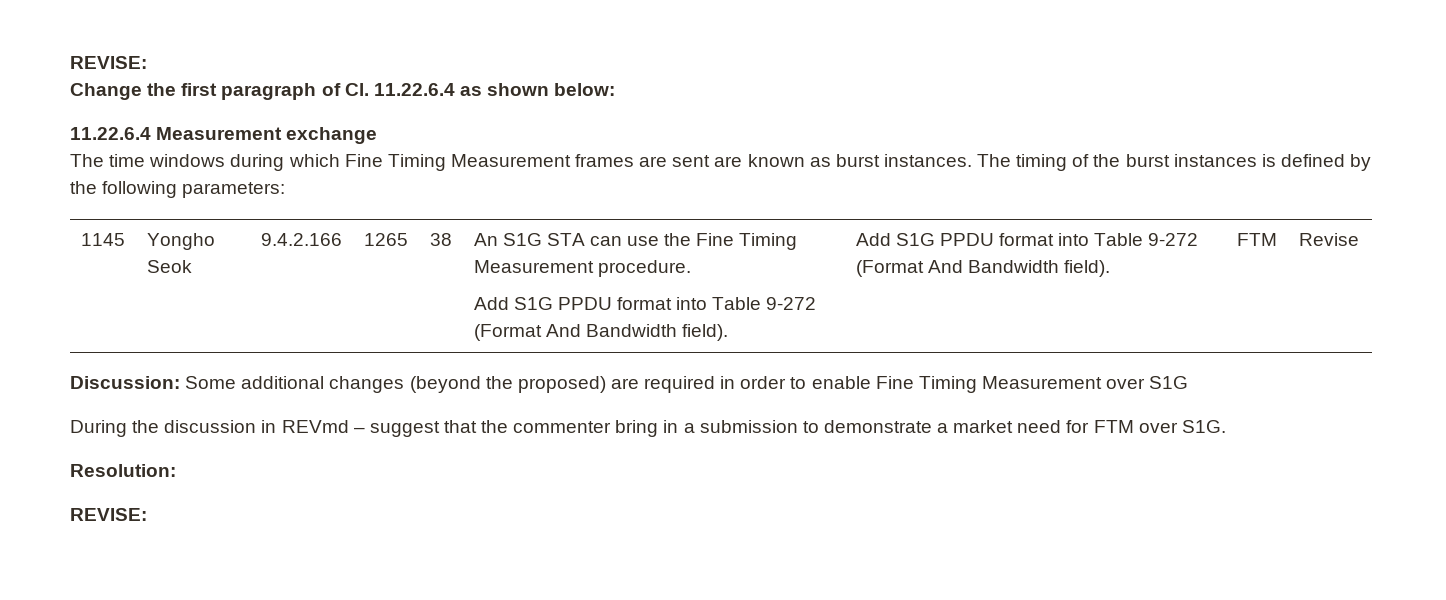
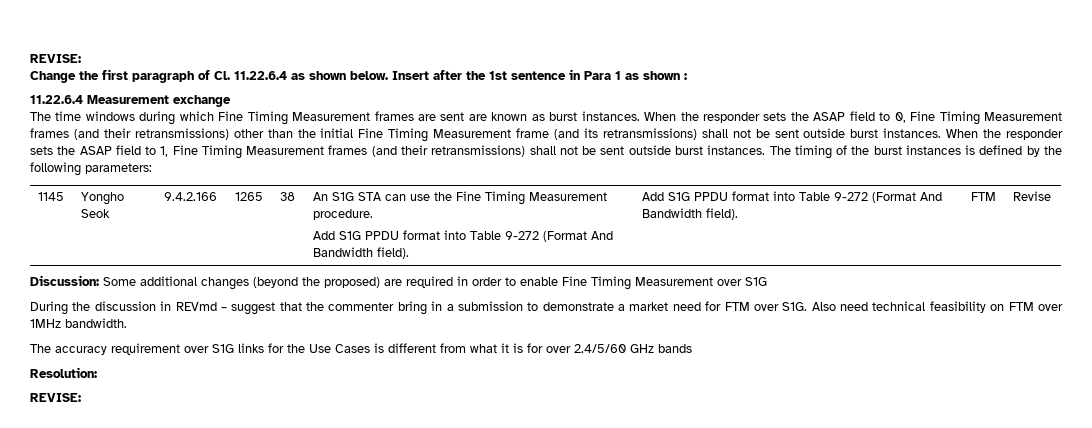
- Change the first paragraph of Cl. 11.22.6.4 as shown below:
+ Change the first paragraph of Cl. 11.22.6.4 as shown below. Insert after the 1st sentence in Para 1 as shown :
+ When the responder sets the ASAP field to 0, Fine Timing Measurement frames (and their retransmissions) other than the initial Fine Timing Measurement frame (and its retransmissions) shall not be sent outside burst instances. When the responder sets the ASAP field to 1, Fine Timing Measurement frames (and their retransmissions) shall not be sent outside burst instances.
- During the discussion in REVmd – suggest that the commenter bring in a submission to demonstrate a market need for FTM over S1G.
+ During the discussion in REVmd – suggest that the commenter bring in a submission to demonstrate a market need for FTM over S1G. Also need technical feasibility on FTM over 1MHz bandwidth.
+ The accuracy requirement over S1G links for the Use Cases is different from what it is for over 2.4/5/60 GHz bands

